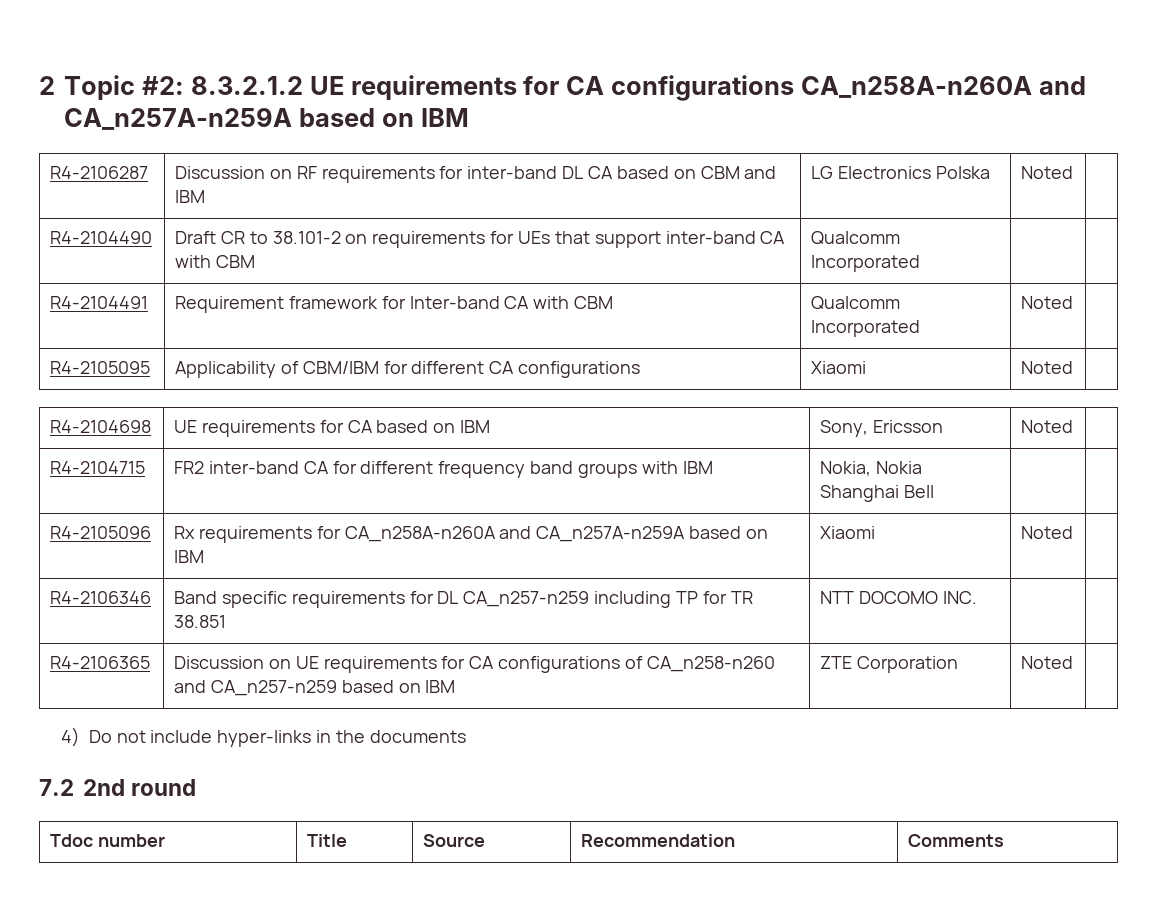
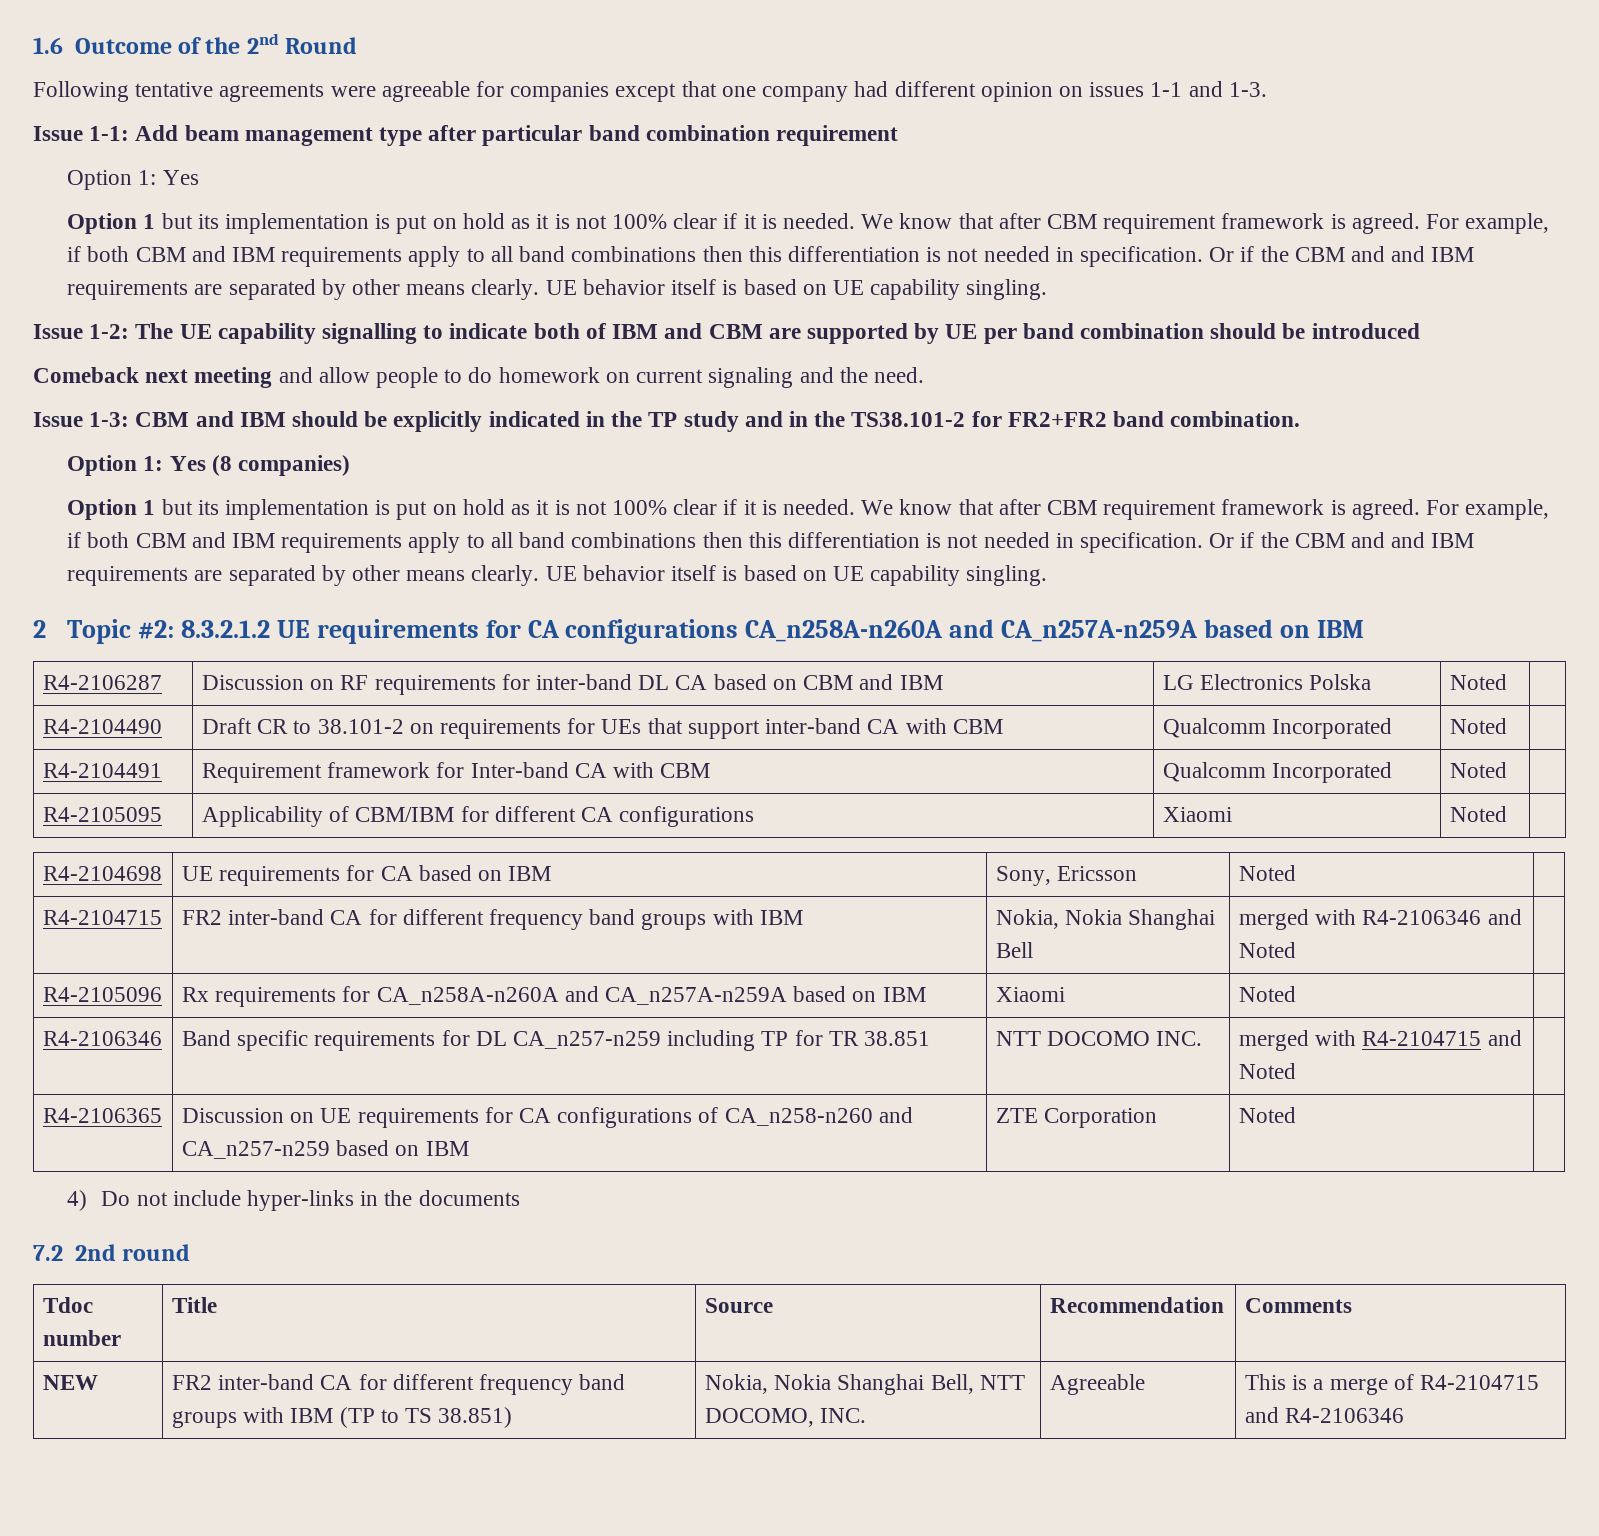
+ 1.6 Outcome of the 2nd Round
+ Following tentative agreements were agreeable for companies except that one company had different opinion on issues 1-1 and 1-3.
+ Issue 1-1: Add beam management type after particular band combination requirement
+ Option 1: Yes
+ Option 1 but its implementation is put on hold as it is not 100% clear if it is needed. We know that after CBM requirement framework is agreed. For example, if both CBM and IBM requirements apply to all band combinations then this differentiation is not needed in specification. Or if the CBM and and IBM requirements are separated by other means clearly. UE behavior itself is based on UE capability singling.
+ Issue 1-2: The UE capability signalling to indicate both of IBM and CBM are supported by UE per band combination should be introduced
+ Comeback next meeting and allow people to do homework on current signaling and the need.
+ Issue 1-3: CBM and IBM should be explicitly indicated in the TP study and in the TS38.101-2 for FR2+FR2 band combination.
+ Option 1: Yes (8 companies)
+ Option 1 but its implementation is put on hold as it is not 100% clear if it is needed. We know that after CBM requirement framework is agreed. For example, if both CBM and IBM requirements apply to all band combinations then this differentiation is not needed in specification. Or if the CBM and and IBM requirements are separated by other means clearly. UE behavior itself is based on UE capability singling.
- R4-2104490 | Draft CR to 38.101-2 on requirements for UEs that support inter-band CA with CBM | Qualcomm Incorporated | |
+ R4-2104490 | Draft CR to 38.101-2 on requirements for UEs that support inter-band CA with CBM | Qualcomm Incorporated | Noted |
- R4-2104715 | FR2 inter-band CA for different frequency band groups with IBM | Nokia, Nokia Shanghai Bell | |
+ R4-2104715 | FR2 inter-band CA for different frequency band groups with IBM | Nokia, Nokia Shanghai Bell | merged with R4-2106346 and Noted |
- R4-2106346 | Band specific requirements for DL CA_n257-n259 including TP for TR 38.851 | NTT DOCOMO INC. | |
+ R4-2106346 | Band specific requirements for DL CA_n257-n259 including TP for TR 38.851 | NTT DOCOMO INC. | merged with R4-2104715 and Noted |
+ NEW | FR2 inter-band CA for different frequency band groups with IBM (TP to TS 38.851) | Nokia, Nokia Shanghai Bell, NTT DOCOMO, INC. | Agreeable | This is a merge of R4-2104715 and R4-2106346

